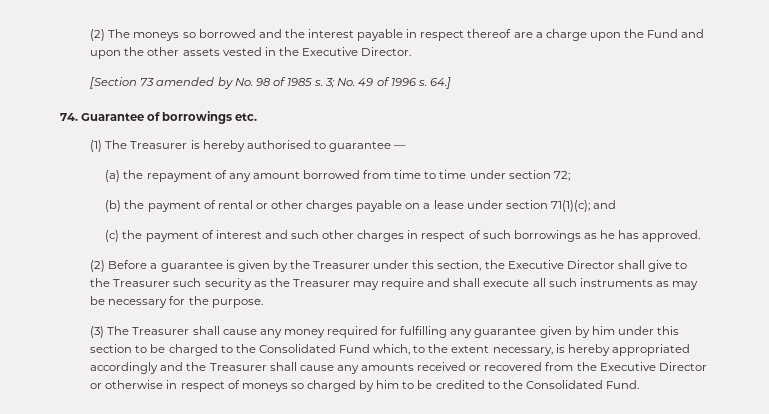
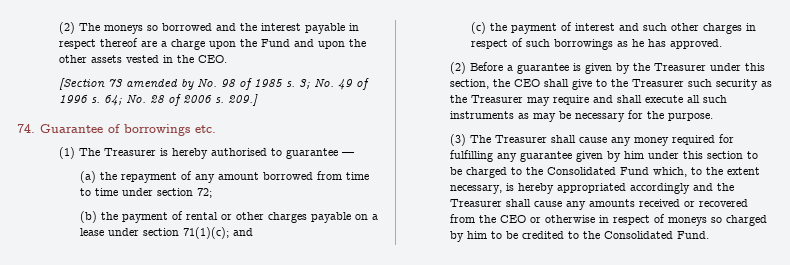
- (2) The moneys so borrowed and the interest payable in respect thereof are a charge upon the Fund and upon the other assets vested in the Executive Director.
+ (2) The moneys so borrowed and the interest payable in respect thereof are a charge upon the Fund and upon the other assets vested in the CEO.
- 64.]
+ 64; No. 28 of 2006 s. 209.]
- (2) Before a guarantee is given by the Treasurer under this section, the Executive Director shall give to the Treasurer such security as the Treasurer may require and shall execute all such instruments as may be necessary for the purpose.
+ (2) Before a guarantee is given by the Treasurer under this section, the CEO shall give to the Treasurer such security as the Treasurer may require and shall execute all such instruments as may be necessary for the purpose.
- (3) The Treasurer shall cause any money required for fulfilling any guarantee given by him under this section to be charged to the Consolidated Fund which, to the extent necessary, is hereby appropriated accordingly and the Treasurer shall cause any amounts received or recovered from the Executive Director or otherwise in respect of moneys so charged by him to be credited to the Consolidated Fund.
+ (3) The Treasurer shall cause any money required for fulfilling any guarantee given by him under this section to be charged to the Consolidated Fund which, to the extent necessary, is hereby appropriated accordingly and the Treasurer shall cause any amounts received or recovered from the CEO or otherwise in respect of moneys so charged by him to be credited to the Consolidated Fund.

